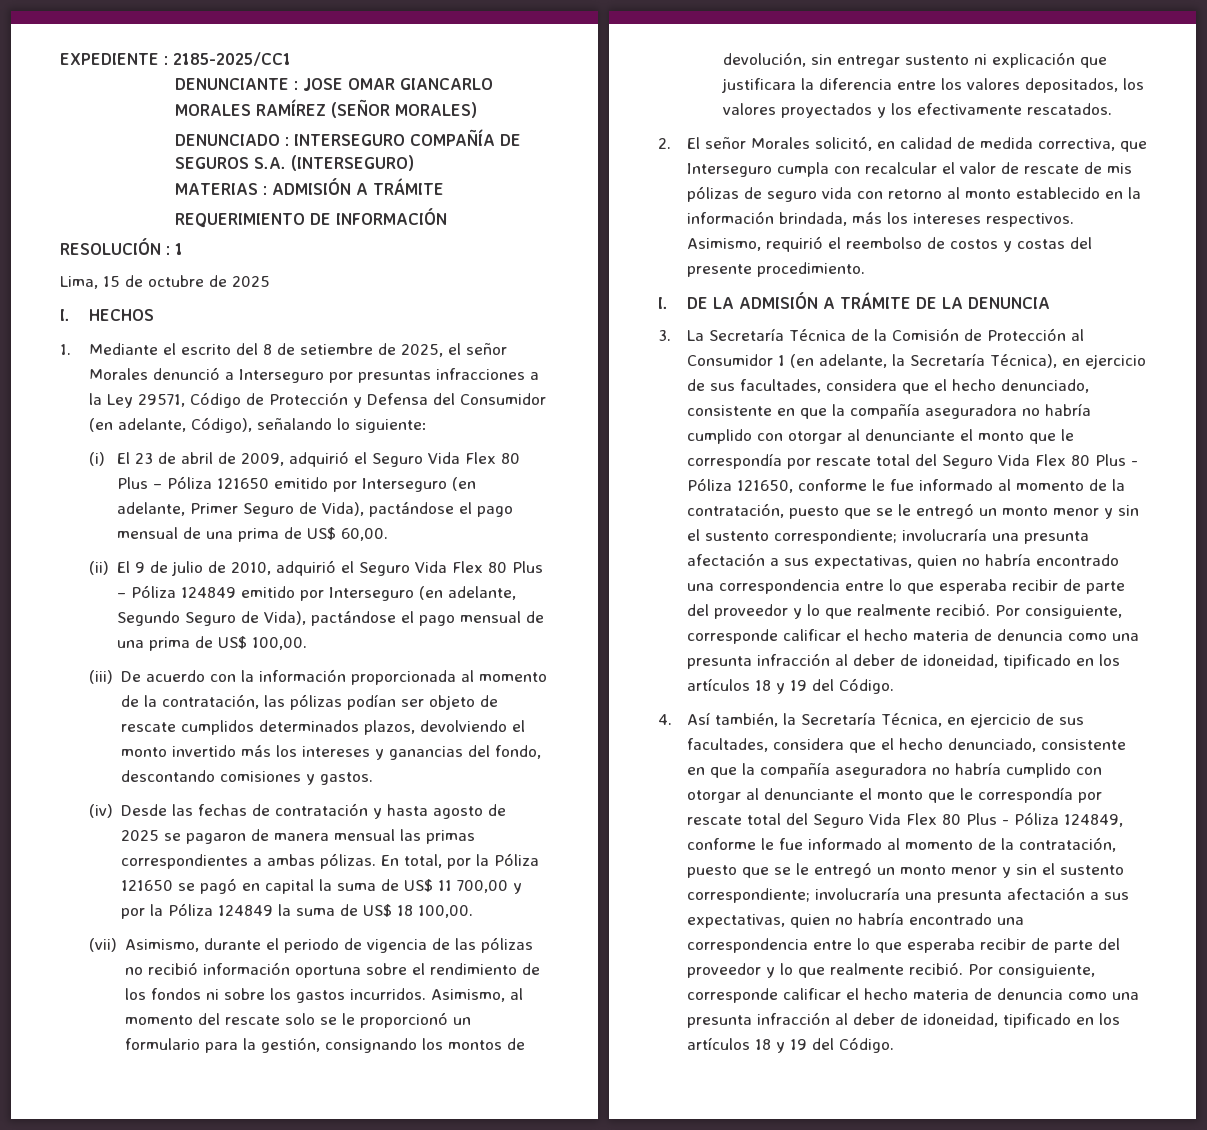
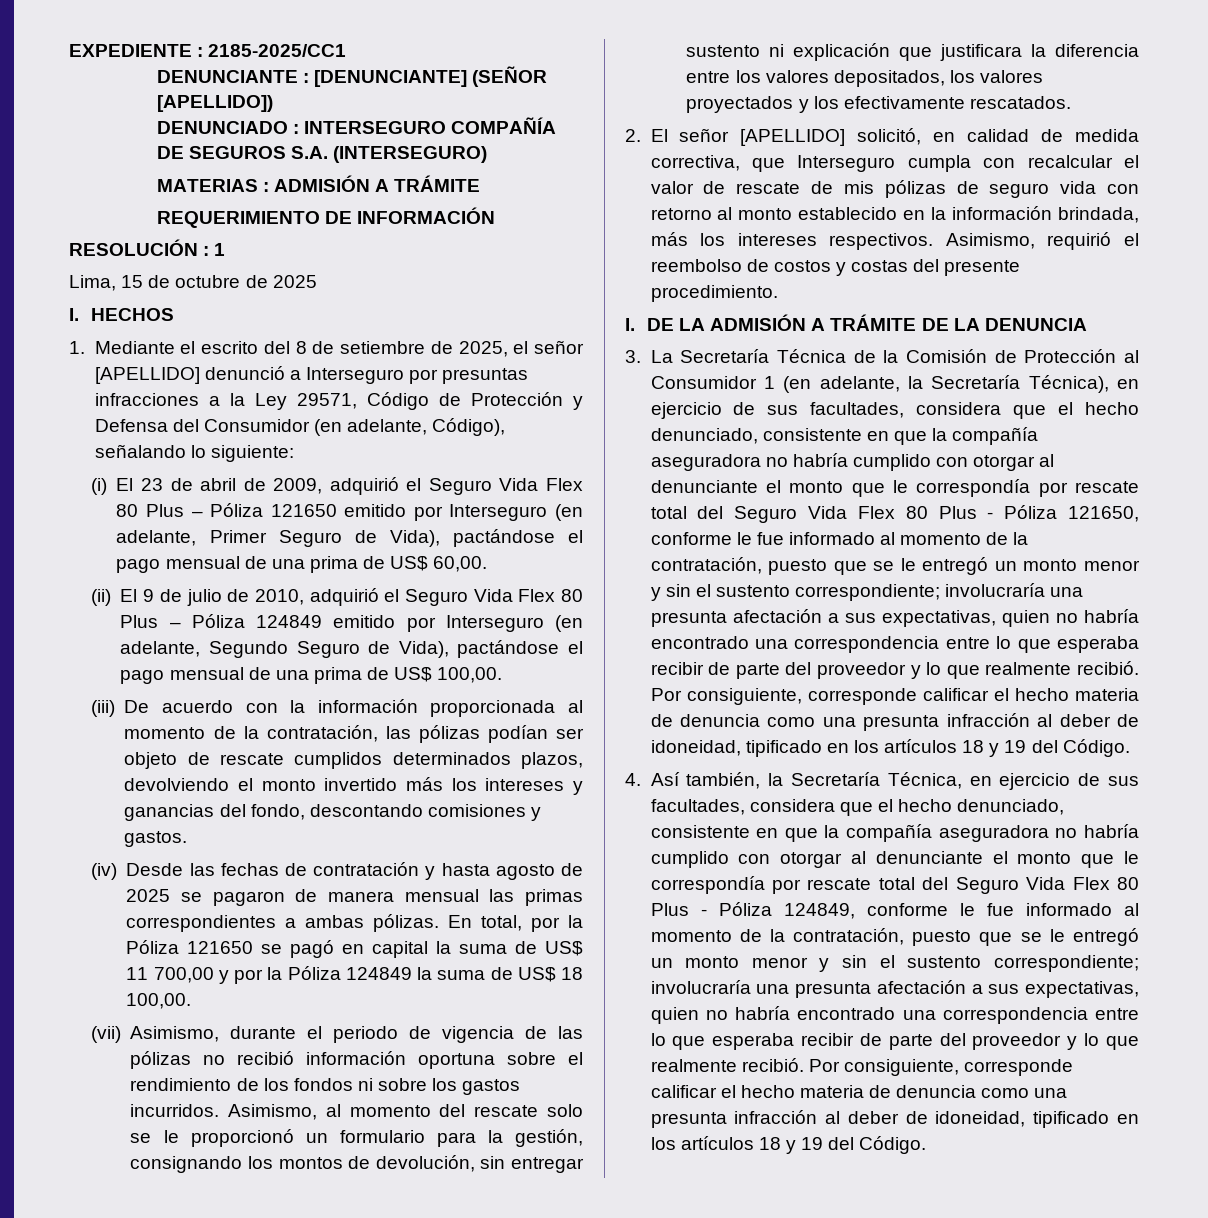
- DENUNCIANTE : JOSE OMAR GIANCARLO MORALES RAMÍREZ (SEÑOR MORALES)
+ DENUNCIANTE : [DENUNCIANTE] (SEÑOR [APELLIDO])
- 1. Mediante el escrito del 8 de setiembre de 2025, el señor Morales denunció a Interseguro por presuntas infracciones a la Ley 29571, Código de Protección y Defensa del Consumidor (en adelante, Código), señalando lo siguiente:
+ 1. Mediante el escrito del 8 de setiembre de 2025, el señor [APELLIDO] denunció a Interseguro por presuntas infracciones a la Ley 29571, Código de Protección y Defensa del Consumidor (en adelante, Código), señalando lo siguiente:
- 2. El señor Morales solicitó, en calidad de medida correctiva, que Interseguro cumpla con recalcular el valor de rescate de mis pólizas de seguro vida con retorno al monto establecido en la información brindada, más los intereses respectivos.
+ 2. El señor [APELLIDO] solicitó, en calidad de medida correctiva, que Interseguro cumpla con recalcular el valor de rescate de mis pólizas de seguro vida con retorno al monto establecido en la información brindada, más los intereses respectivos.

